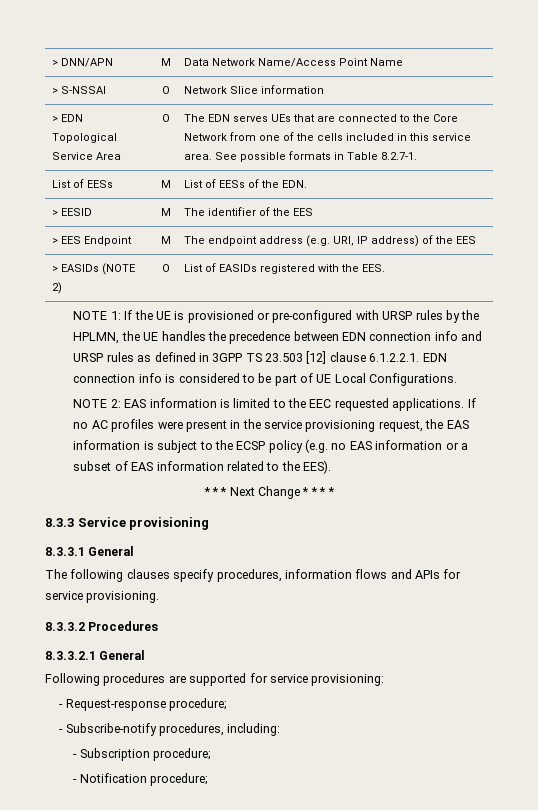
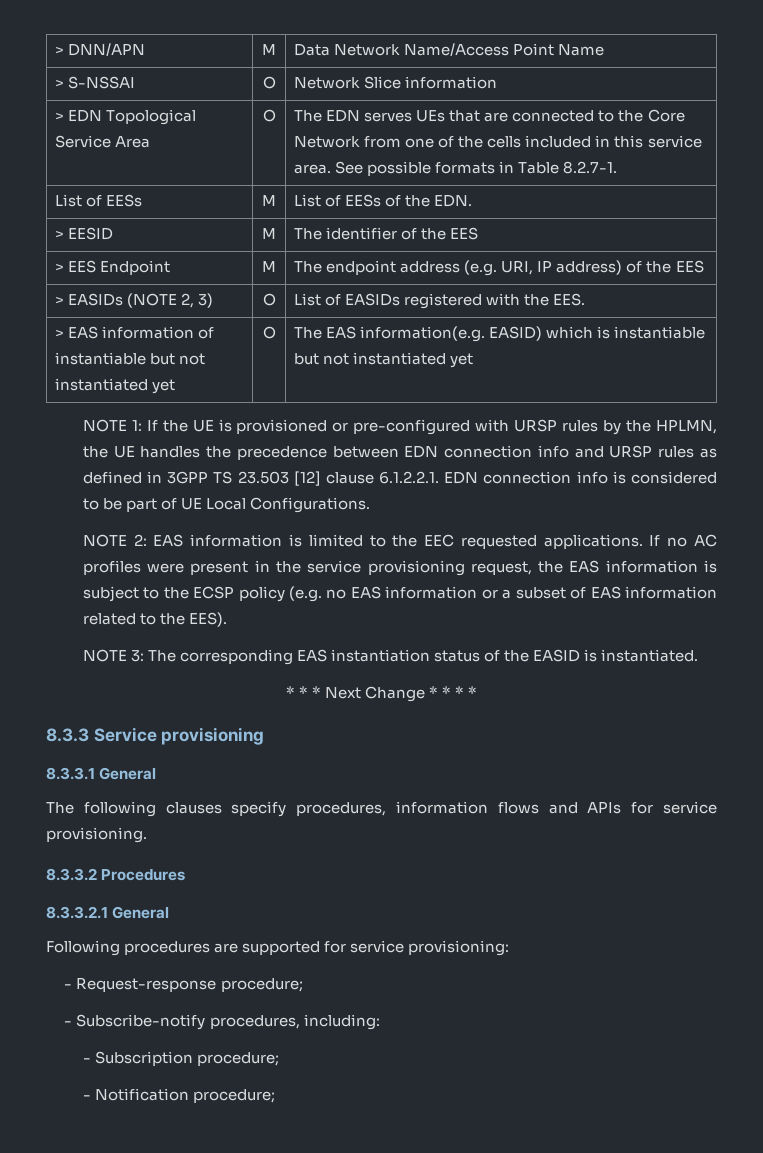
- > EASIDs (NOTE 2) | O | List of EASIDs registered with the EES.
+ > EASIDs (NOTE 2, 3) | O | List of EASIDs registered with the EES.
+ > EAS information of instantiable but not instantiated yet | O | The EAS information(e.g. EASID) which is instantiable but not instantiated yet
+ NOTE 3: The corresponding EAS instantiation status of the EASID is instantiated.

